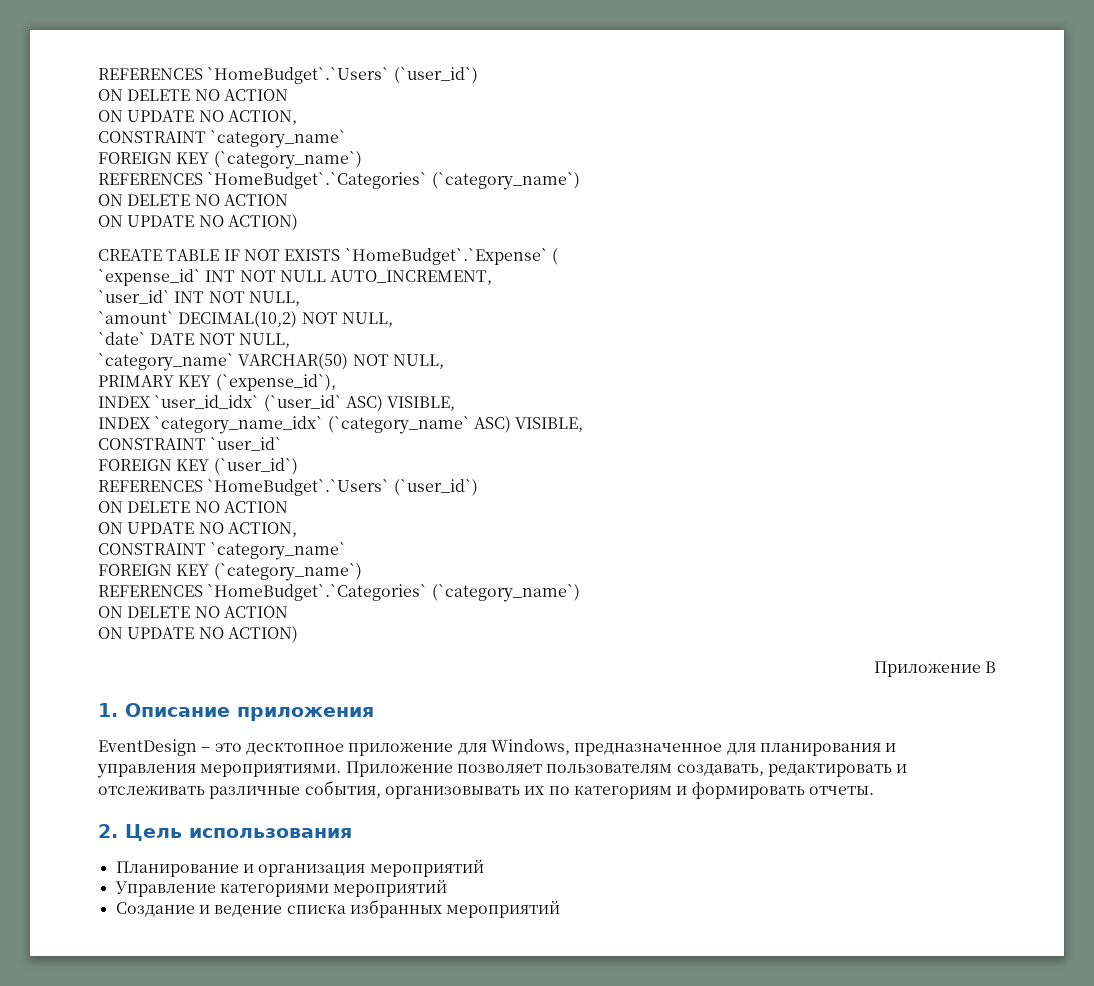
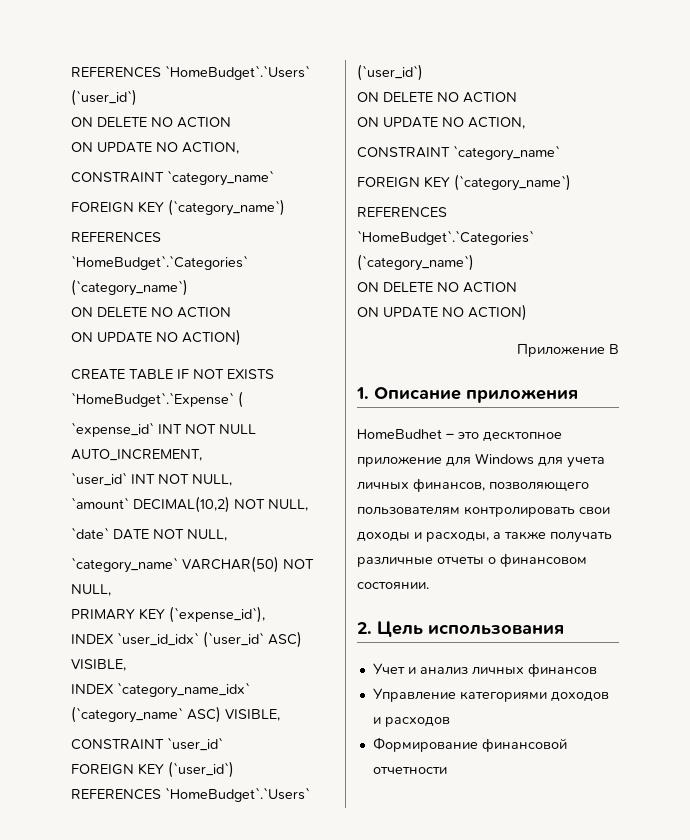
- EventDesign – это десктопное приложение для Windows, предназначенное для планирования и управления мероприятиями. Приложение позволяет пользователям создавать, редактировать и отслеживать различные события, организовывать их по категориям и формировать отчеты.
+ HomeBudhet – это десктопное приложение для Windows для учета личных финансов, позволяющего пользователям контролировать свои доходы и расходы, а также получать различные отчеты о финансовом состоянии.
  2. Цель использования
- Планирование и организация мероприятий
- Управление категориями мероприятий
- Создание и ведение списка избранных мероприятий
+ Учет и анализ личных финансов
+ Управление категориями доходов и расходов
+ Формирование финансовой отчетности

